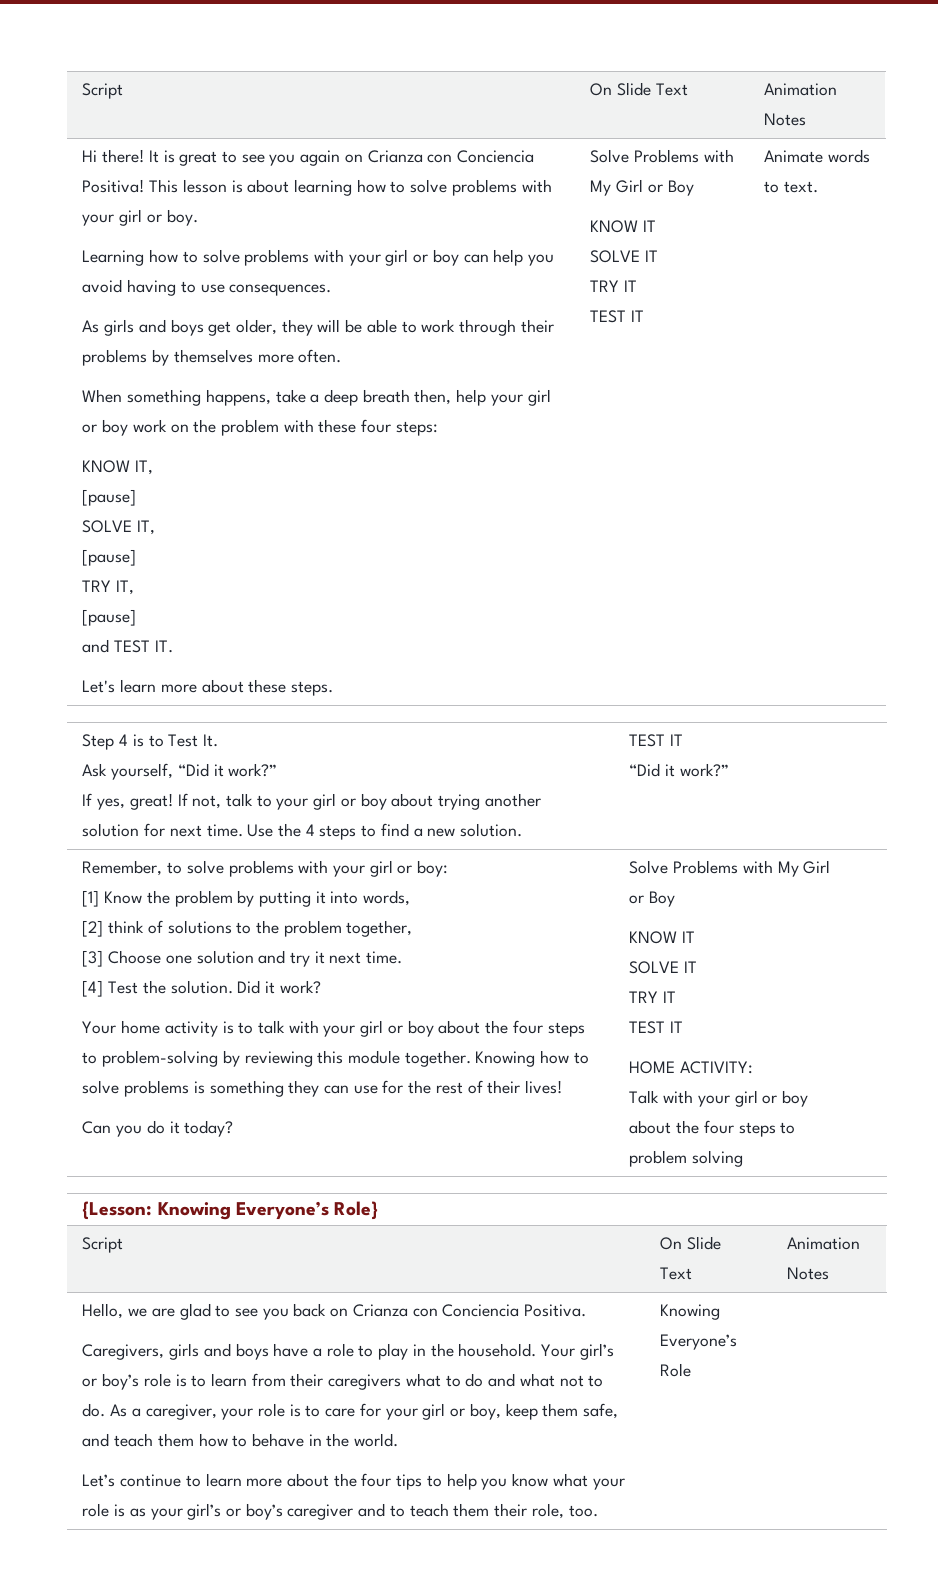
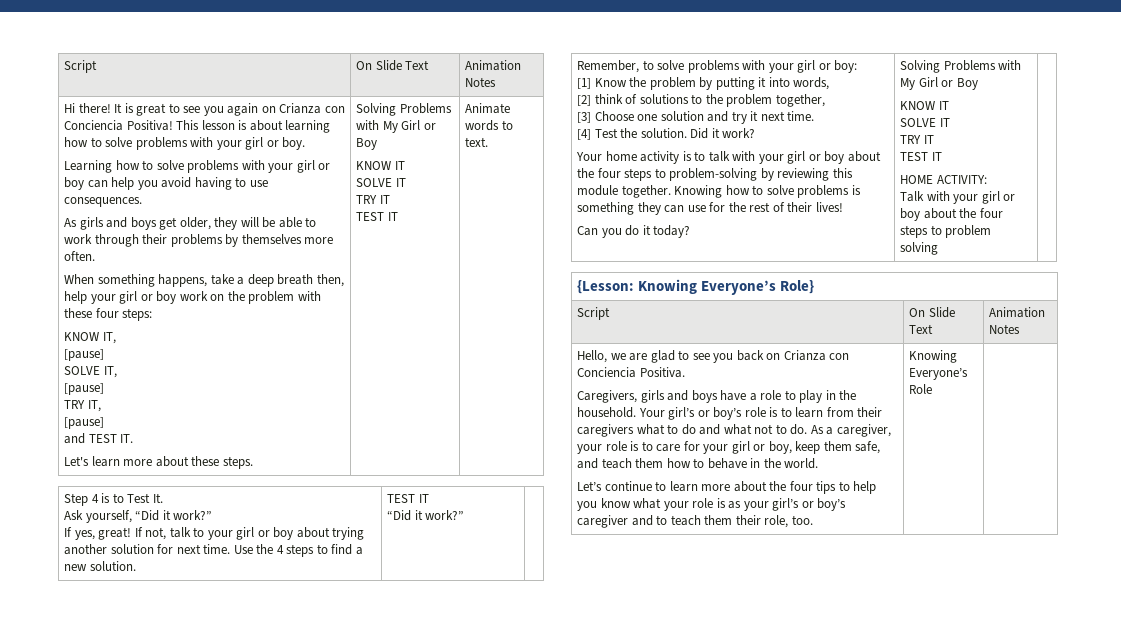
- Let's learn more about these steps. | Solve Problems with My Girl or Boy
+ Let's learn more about these steps. | Solving Problems with My Girl or Boy
- Can you do it today? | Solve Problems with My Girl or Boy
+ Can you do it today? | Solving Problems with My Girl or Boy

